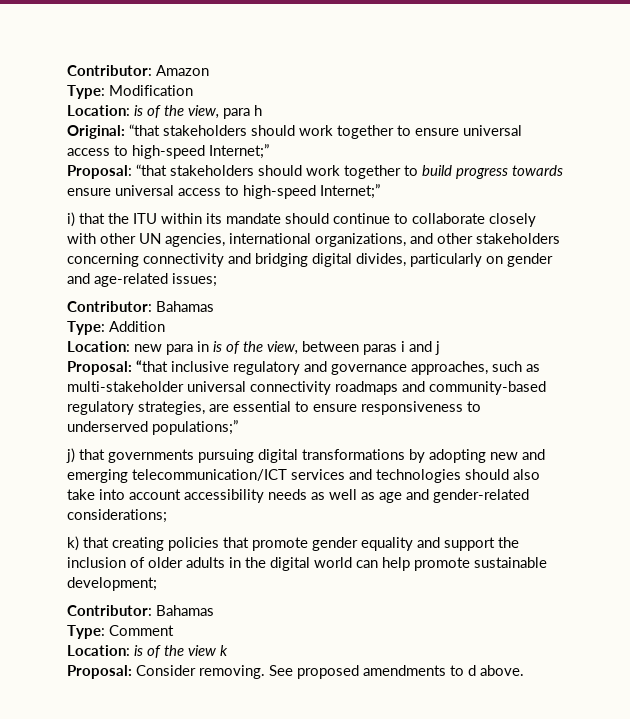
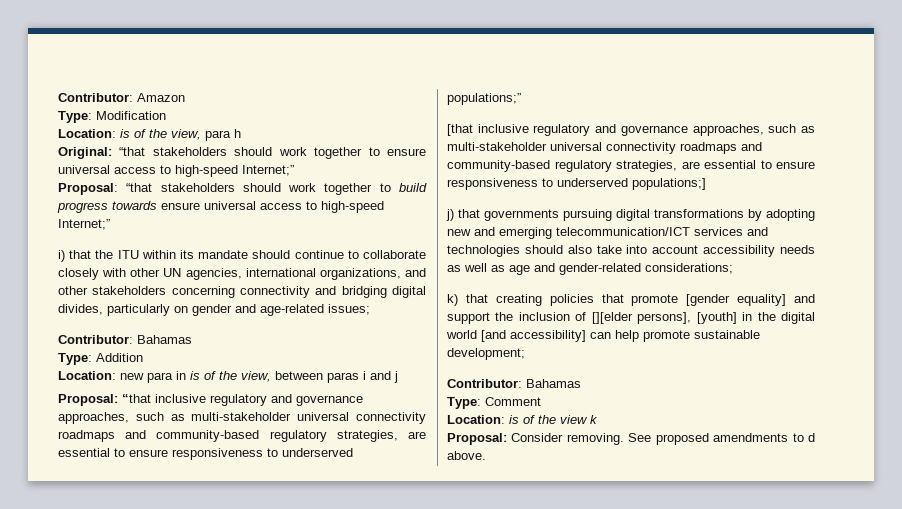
+ [that inclusive regulatory and governance approaches, such as multi-stakeholder universal connectivity roadmaps and community-based regulatory strategies, are essential to ensure responsiveness to underserved populations;]
- k) that creating policies that promote gender equality and support the inclusion of older adults in the digital world can help promote sustainable development;
+ k) that creating policies that promote [gender equality] and support the inclusion of [][elder persons], [youth] in the digital world [and accessibility] can help promote sustainable development;

